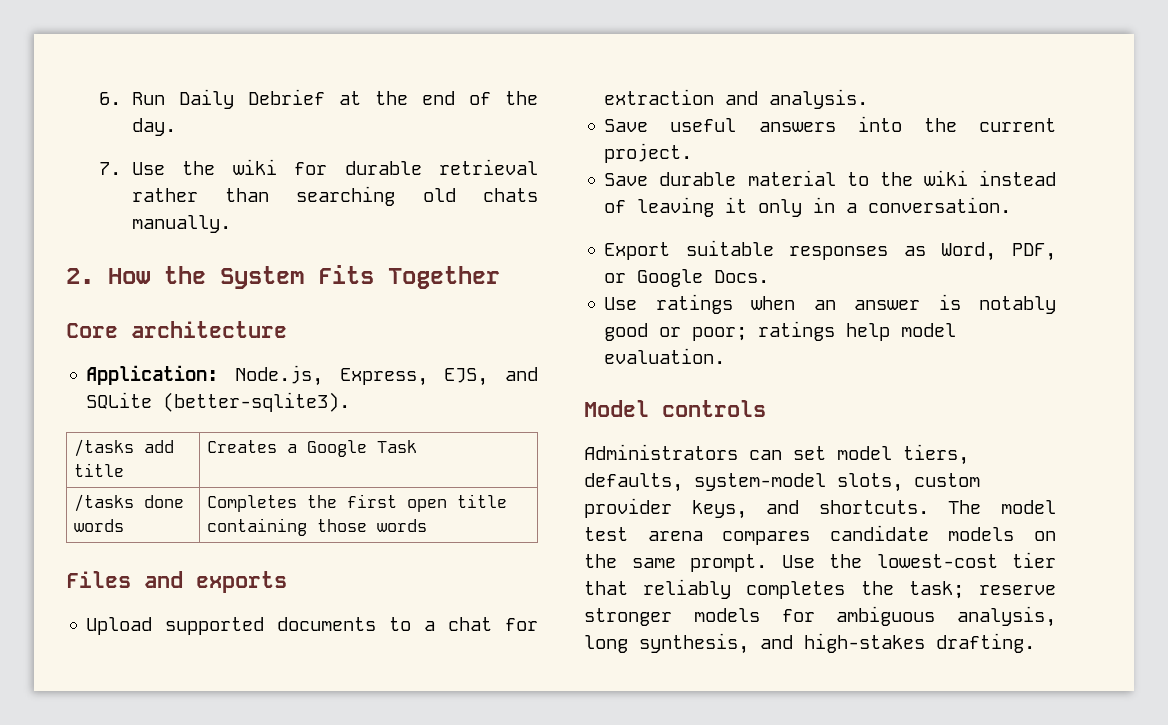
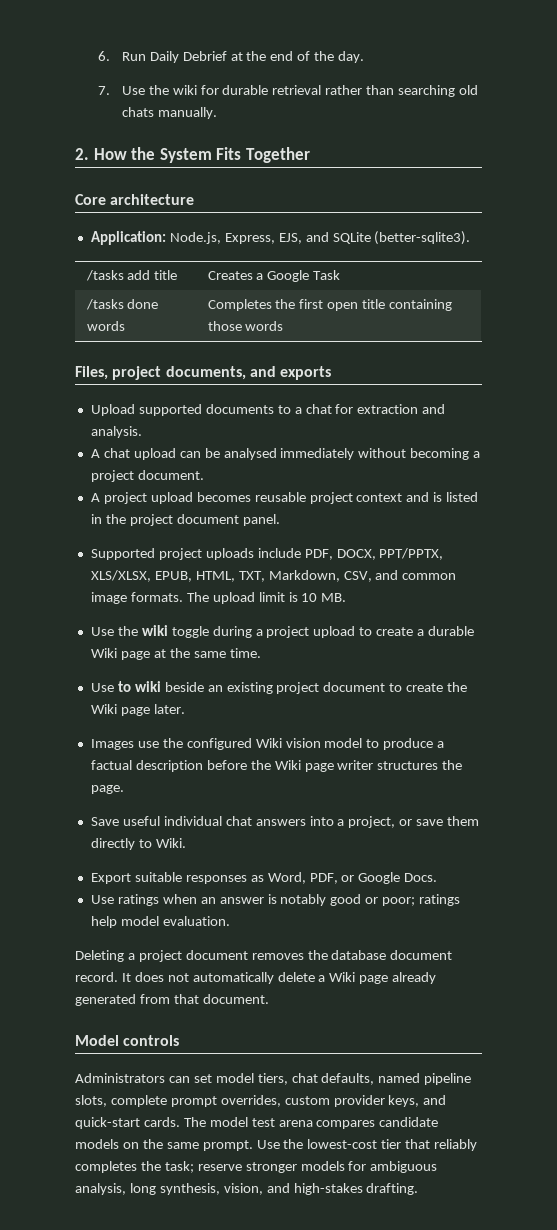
- Files and exports
+ Files, project documents, and exports
- Save useful answers into the current project.
- Save durable material to the wiki instead of leaving it only in a conversation.
+ A chat upload can be analysed immediately without becoming a project document.
+ A project upload becomes reusable project context and is listed in the project document panel.
+ Supported project uploads include PDF, DOCX, PPT/PPTX, XLS/XLSX, EPUB, HTML, TXT, Markdown, CSV, and common image formats. The upload limit is 10 MB.
+ Use the wiki toggle during a project upload to create a durable Wiki page at the same time.
+ Use to wiki beside an existing project document to create the Wiki page later.
+ Images use the configured Wiki vision model to produce a factual description before the Wiki page writer structures the page.
+ Save useful individual chat answers into a project, or save them directly to Wiki.
+ Deleting a project document removes the database document record. It does not automatically delete a Wiki page already generated from that document.
- Administrators can set model tiers, defaults, system-model slots, custom provider keys, and shortcuts.
+ Administrators can set model tiers, chat defaults, named pipeline slots, complete prompt overrides, custom provider keys, and quick-start cards.
- Use the lowest-cost tier that reliably completes the task; reserve stronger models for ambiguous analysis, long synthesis, and high-stakes drafting.
+ Use the lowest-cost tier that reliably completes the task; reserve stronger models for ambiguous analysis, long synthesis, vision, and high-stakes drafting.

